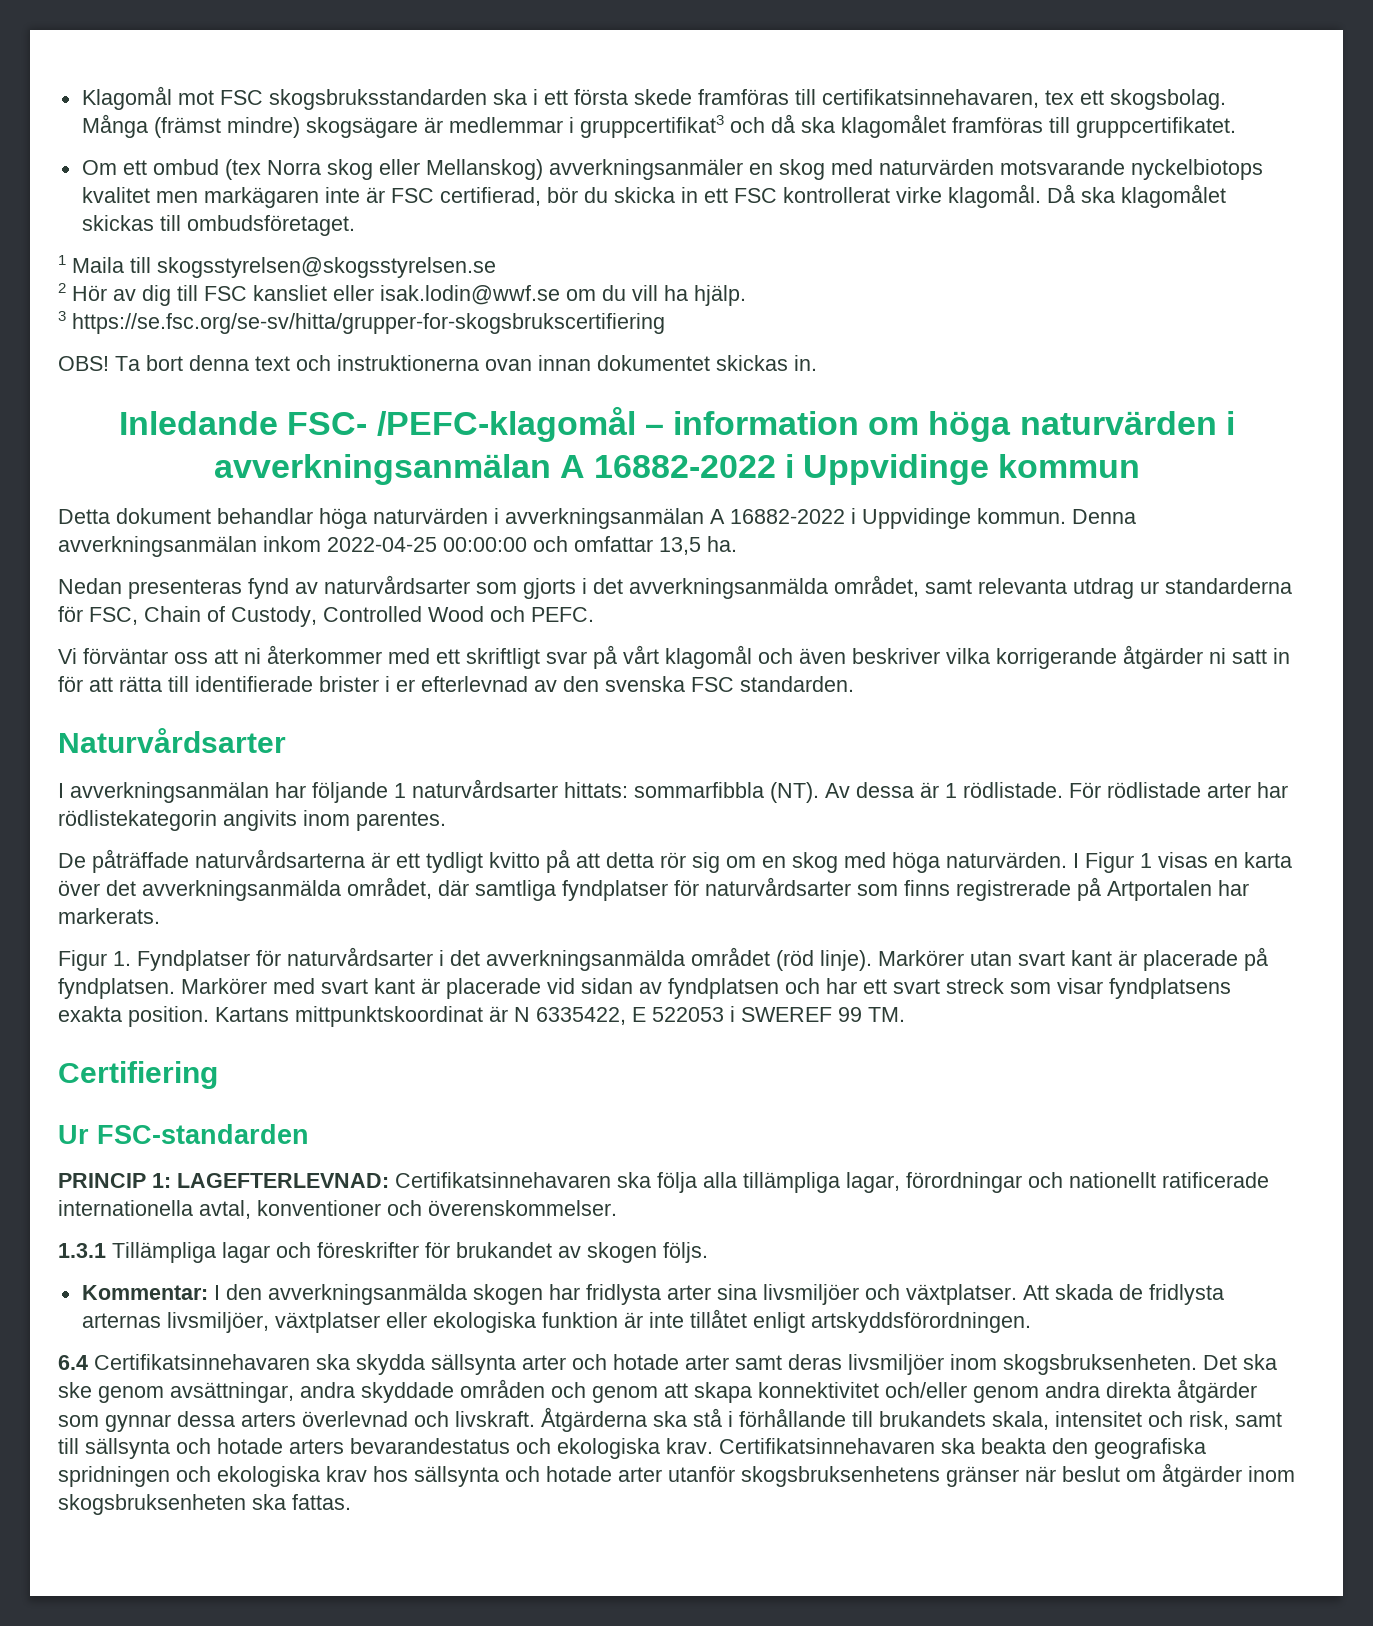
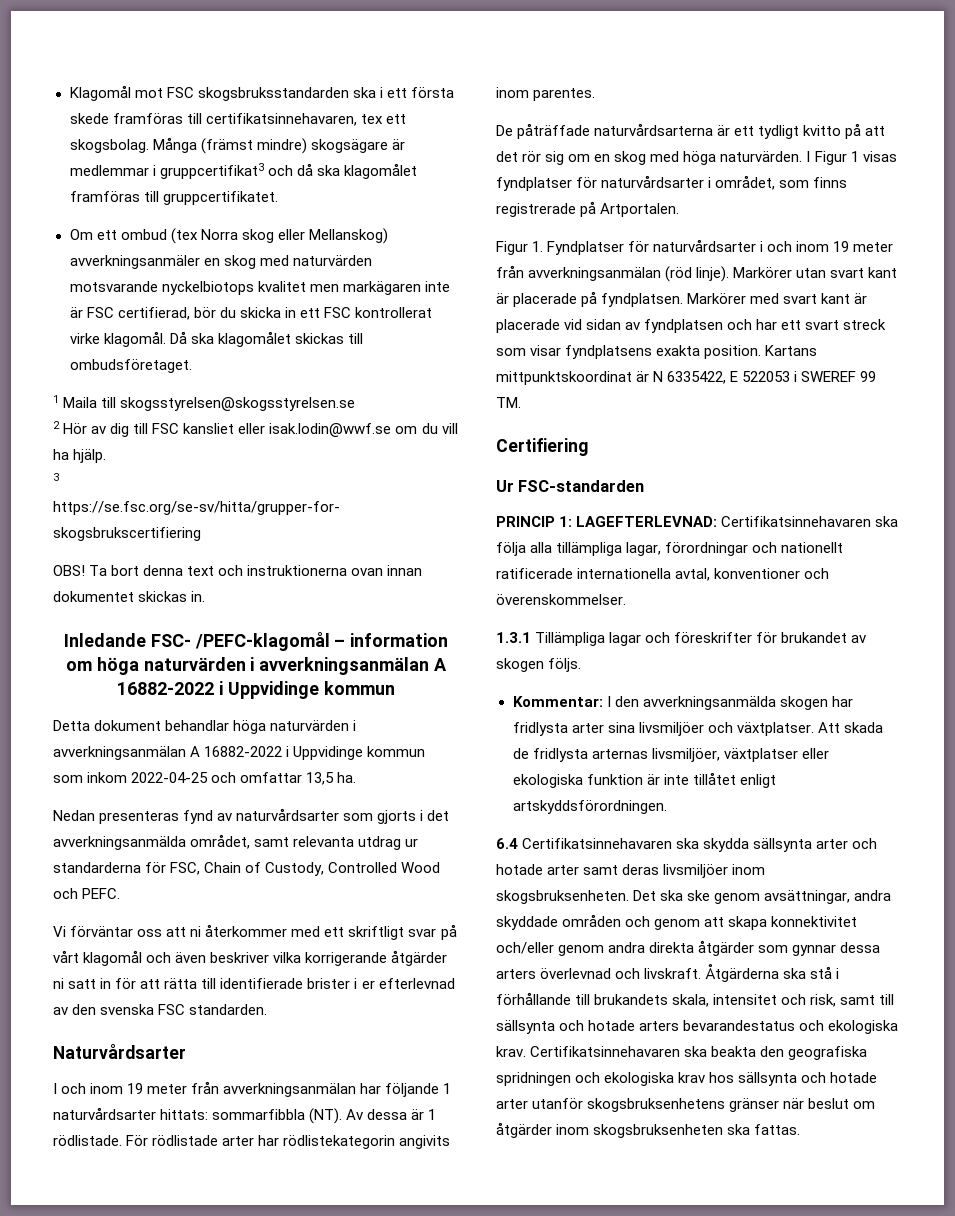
- Detta dokument behandlar höga naturvärden i avverkningsanmälan A 16882-2022 i Uppvidinge kommun. Denna avverkningsanmälan inkom 2022-04-25 00:00:00 och omfattar 13,5 ha.
+ Detta dokument behandlar höga naturvärden i avverkningsanmälan A 16882-2022 i Uppvidinge kommun som inkom 2022-04-25 och omfattar 13,5 ha.
- I avverkningsanmälan har följande 1 naturvårdsarter hittats: sommarfibbla (NT). Av dessa är 1 rödlistade.
+ I och inom 19 meter från avverkningsanmälan har följande 1 naturvårdsarter hittats: sommarfibbla (NT). Av dessa är 1 rödlistade.
- De påträffade naturvårdsarterna är ett tydligt kvitto på att detta rör sig om en skog med höga naturvärden.
+ De påträffade naturvårdsarterna är ett tydligt kvitto på att det rör sig om en skog med höga naturvärden.
- I Figur 1 visas en karta över det avverkningsanmälda området, där samtliga fyndplatser för naturvårdsarter som finns registrerade på Artportalen har markerats.
+ I Figur 1 visas fyndplatser för naturvårdsarter i området, som finns registrerade på Artportalen.
- Figur 1. Fyndplatser för naturvårdsarter i det avverkningsanmälda området (röd linje).
+ Figur 1. Fyndplatser för naturvårdsarter i och inom 19 meter från avverkningsanmälan (röd linje).

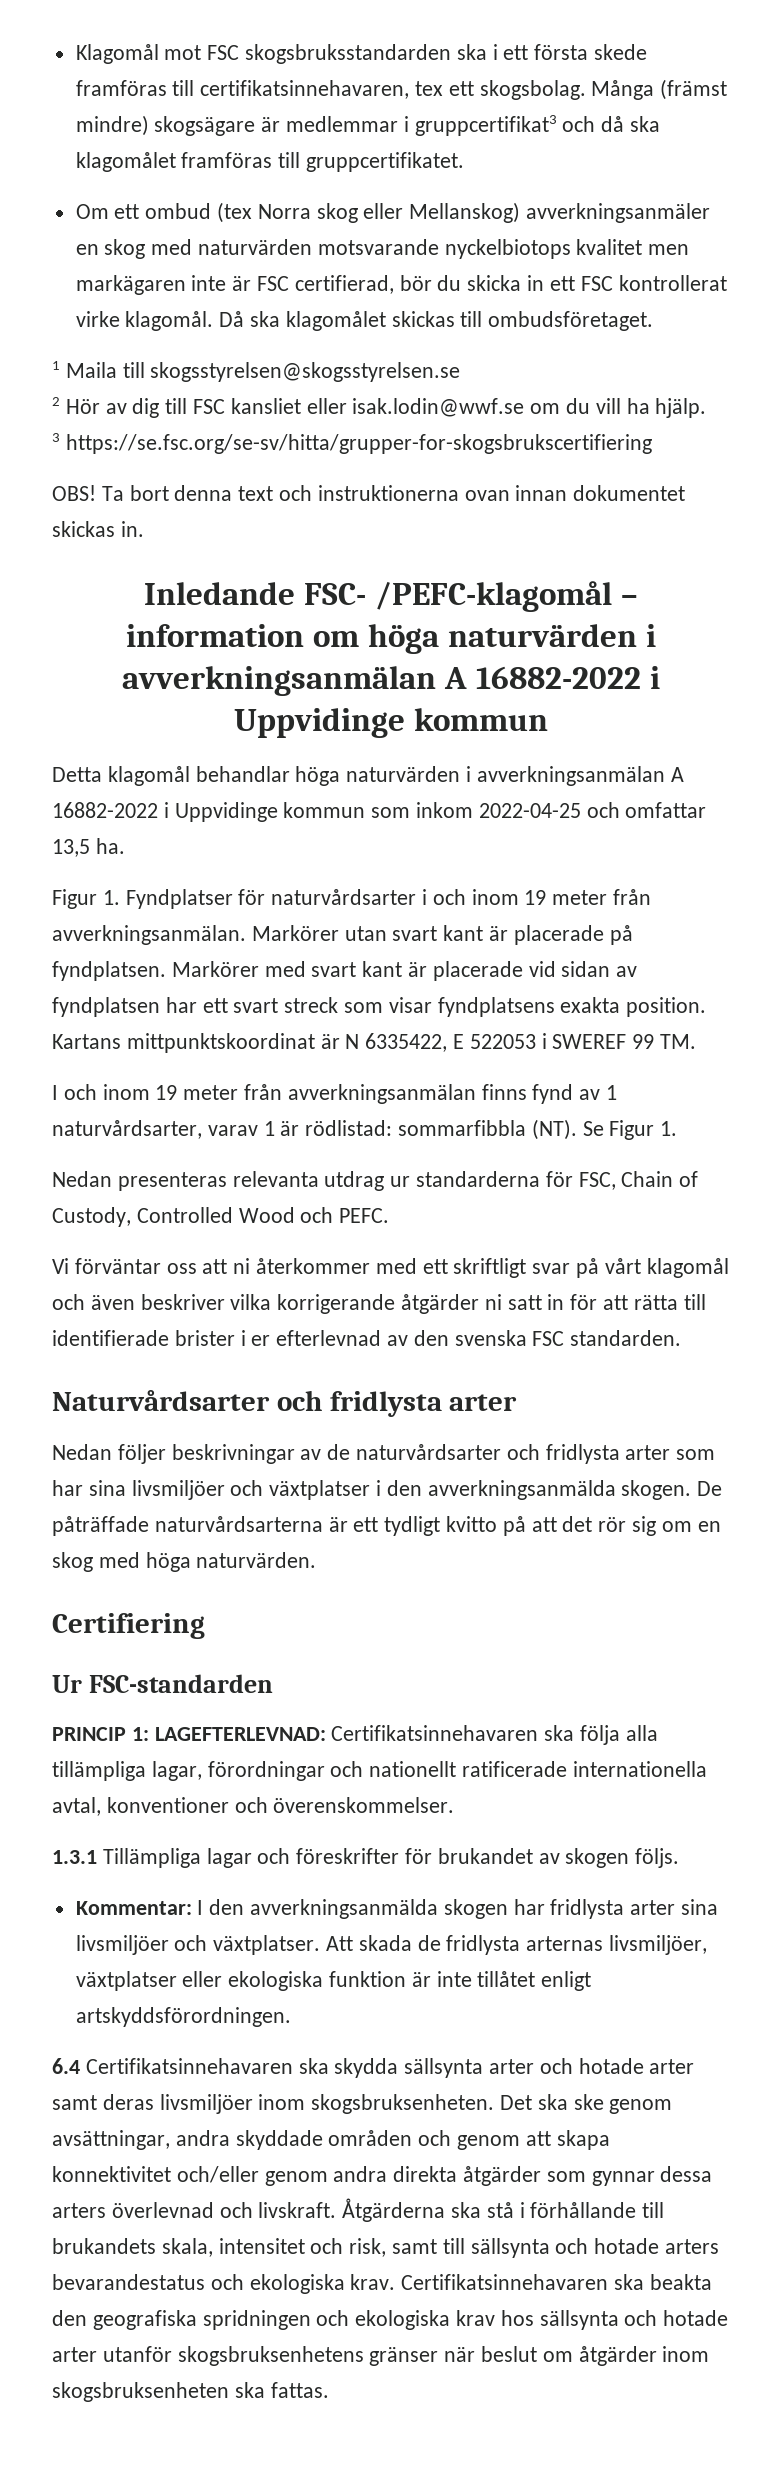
- Detta dokument behandlar höga naturvärden i avverkningsanmälan A 16882-2022 i Uppvidinge kommun som inkom 2022-04-25 och omfattar 13,5 ha.
+ Detta klagomål behandlar höga naturvärden i avverkningsanmälan A 16882-2022 i Uppvidinge kommun som inkom 2022-04-25 och omfattar 13,5 ha.
- Nedan presenteras fynd av naturvårdsarter som gjorts i det avverkningsanmälda området, samt relevanta utdrag ur standarderna för FSC, Chain of Custody, Controlled Wood och PEFC.
+ Figur 1. Fyndplatser för naturvårdsarter i och inom 19 meter från avverkningsanmälan. Markörer utan svart kant är placerade på fyndplatsen. Markörer med svart kant är placerade vid sidan av fyndplatsen har ett svart streck som visar fyndplatsens exakta position. Kartans mittpunktskoordinat är N 6335422, E 522053 i SWEREF 99 TM.
+ I och inom 19 meter från avverkningsanmälan finns fynd av 1 naturvårdsarter, varav 1 är rödlistad: sommarfibbla (NT). Se Figur 1.
+ Nedan presenteras relevanta utdrag ur standarderna för FSC, Chain of Custody, Controlled Wood och PEFC.
- Naturvårdsarter
- I och inom 19 meter från avverkningsanmälan har följande 1 naturvårdsarter hittats: sommarfibbla (NT). Av dessa är 1 rödlistade. För rödlistade arter har rödlistekategorin angivits inom parentes.
- De påträffade naturvårdsarterna är ett tydligt kvitto på att det rör sig om en skog med höga naturvärden. I Figur 1 visas fyndplatser för naturvårdsarter i området, som finns registrerade på Artportalen.
- Figur 1. Fyndplatser för naturvårdsarter i och inom 19 meter från avverkningsanmälan (röd linje). Markörer utan svart kant är placerade på fyndplatsen. Markörer med svart kant är placerade vid sidan av fyndplatsen och har ett svart streck som visar fyndplatsens exakta position. Kartans mittpunktskoordinat är N 6335422, E 522053 i SWEREF 99 TM.
+ Naturvårdsarter och fridlysta arter
+ Nedan följer beskrivningar av de naturvårdsarter och fridlysta arter som har sina livsmiljöer och växtplatser i den avverkningsanmälda skogen. De påträffade naturvårdsarterna är ett tydligt kvitto på att det rör sig om en skog med höga naturvärden.

